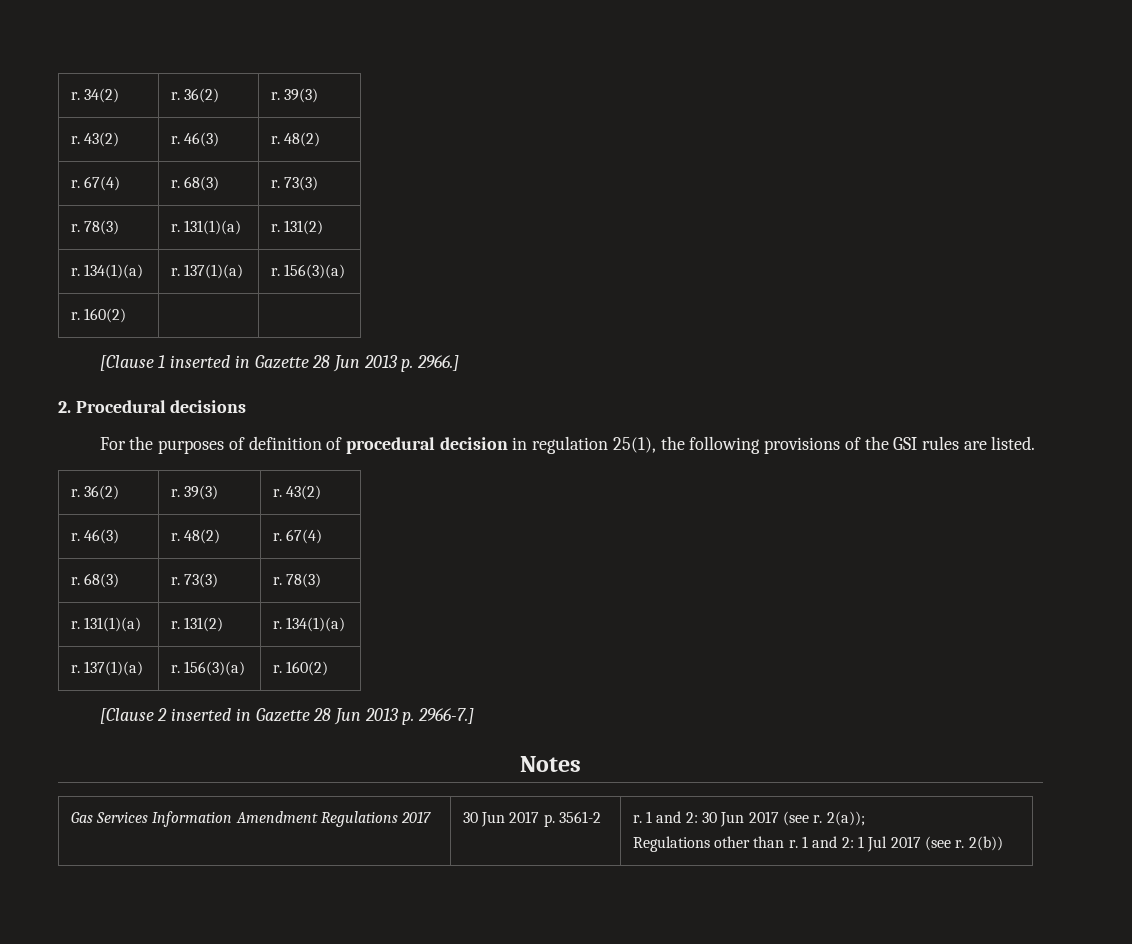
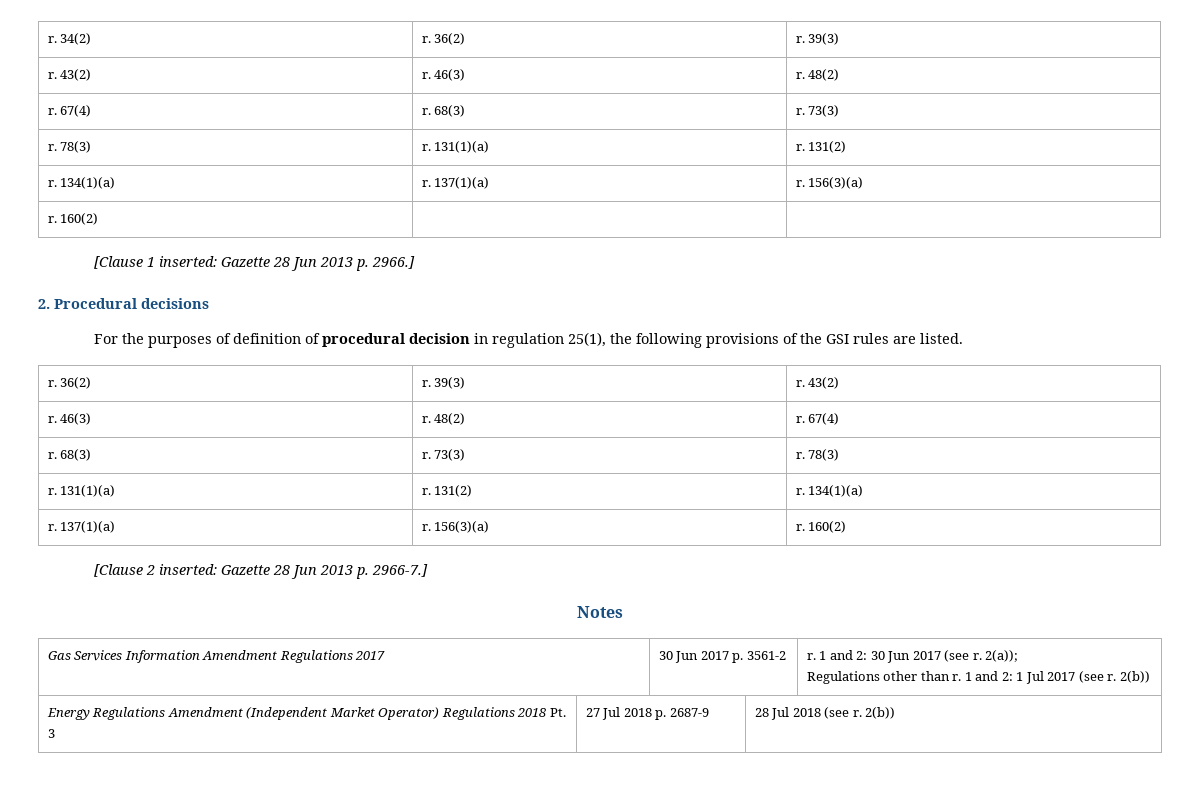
- [Clause 1 inserted in Gazette 28 Jun 2013 p. 2966.]
+ [Clause 1 inserted: Gazette 28 Jun 2013 p. 2966.]
- [Clause 2 inserted in Gazette 28 Jun 2013 p. 2966-7.]
+ [Clause 2 inserted: Gazette 28 Jun 2013 p. 2966-7.]
+ Energy Regulations Amendment (Independent Market Operator) Regulations 2018 Pt. 3 | 27 Jul 2018 p. 2687-9 | 28 Jul 2018 (see r. 2(b))

